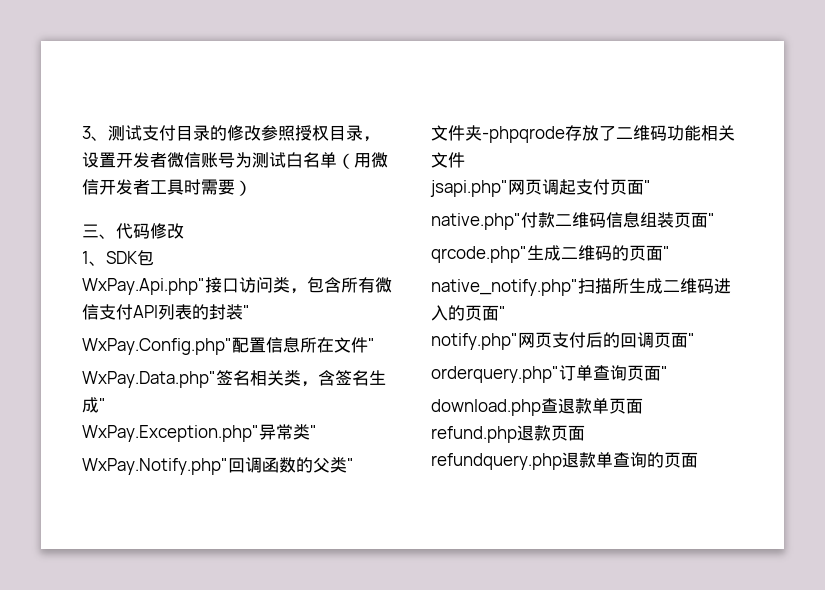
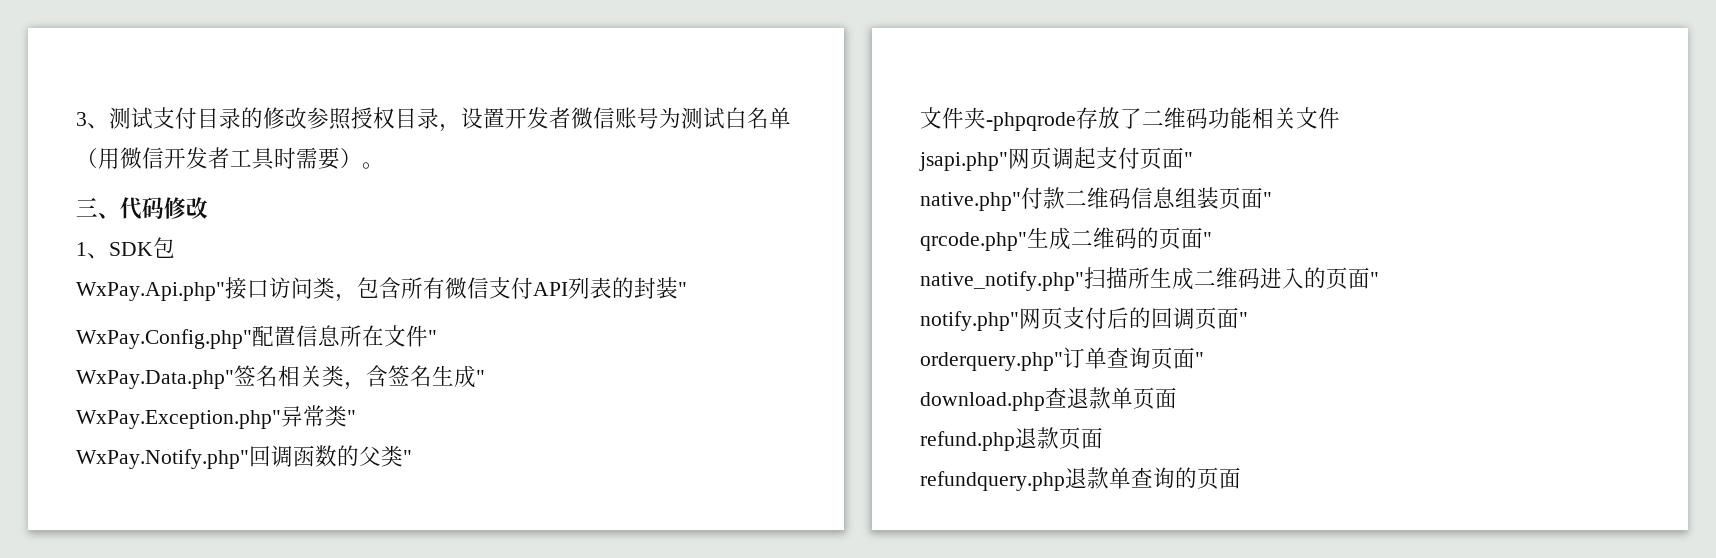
- 3、测试支付目录的修改参照授权目录，设置开发者微信账号为测试白名单（用微信开发者工具时需要）
+ 3、测试支付目录的修改参照授权目录，设置开发者微信账号为测试白名单（用微信开发者工具时需要）。

